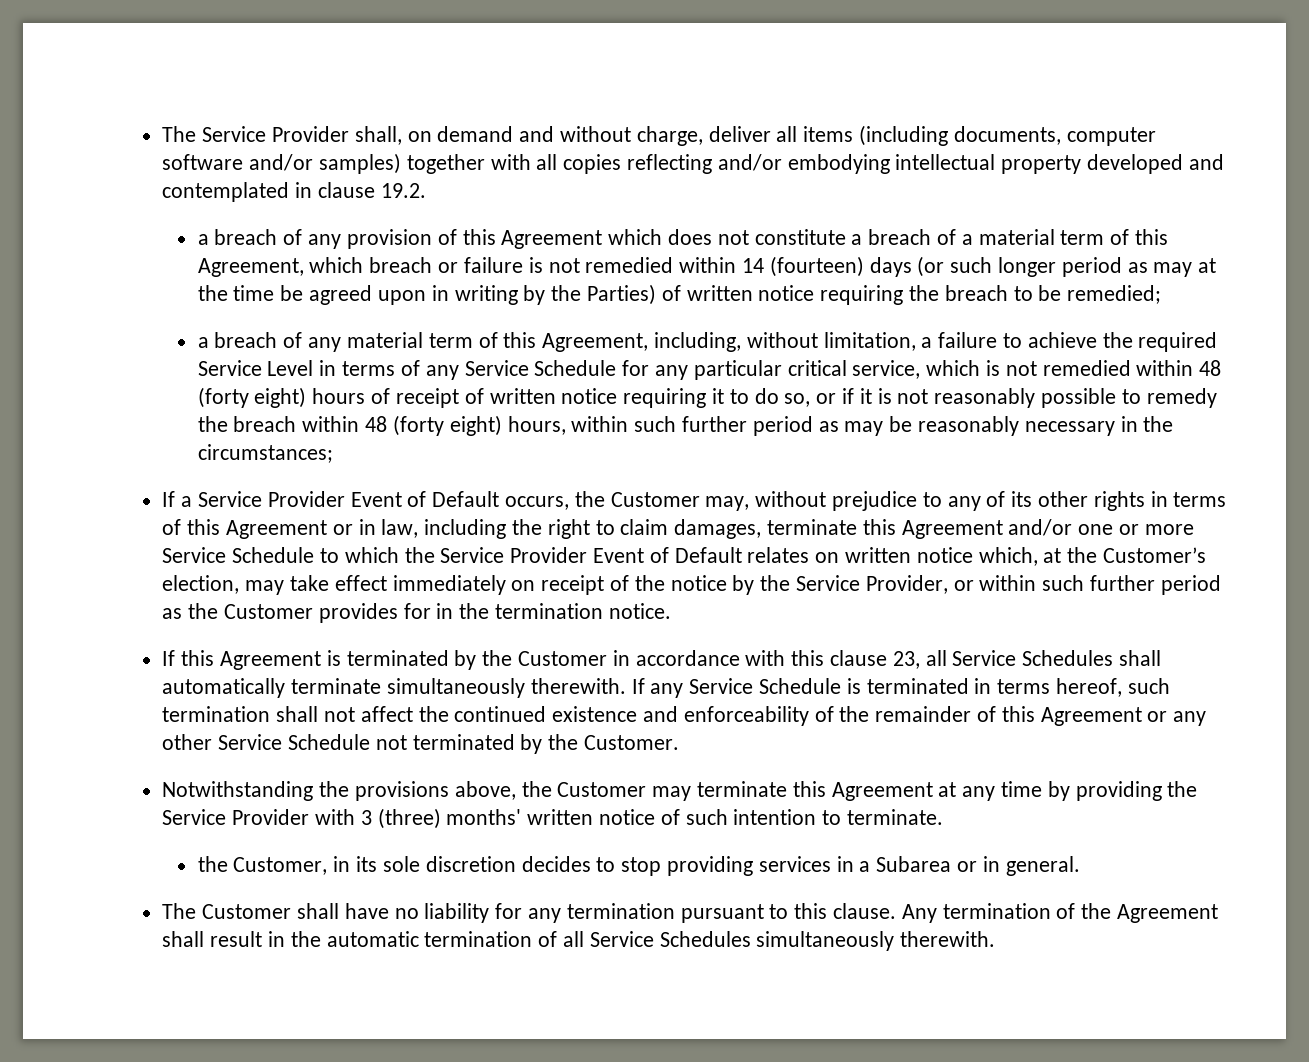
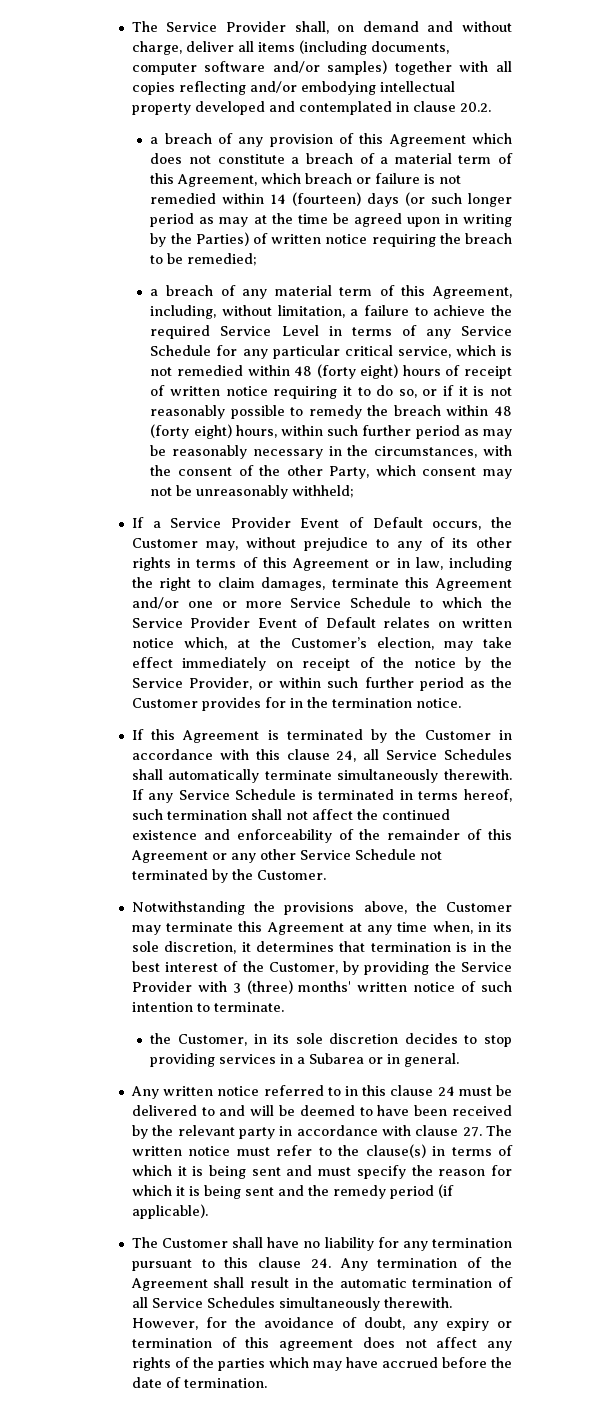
- The Service Provider shall, on demand and without charge, deliver all items (including documents, computer software and/or samples) together with all copies reflecting and/or embodying intellectual property developed and contemplated in clause 19.2.
+ The Service Provider shall, on demand and without charge, deliver all items (including documents, computer software and/or samples) together with all copies reflecting and/or embodying intellectual property developed and contemplated in clause 20.2.
- a breach of any material term of this Agreement, including, without limitation, a failure to achieve the required Service Level in terms of any Service Schedule for any particular critical service, which is not remedied within 48 (forty eight) hours of receipt of written notice requiring it to do so, or if it is not reasonably possible to remedy the breach within 48 (forty eight) hours, within such further period as may be reasonably necessary in the circumstances;
+ a breach of any material term of this Agreement, including, without limitation, a failure to achieve the required Service Level in terms of any Service Schedule for any particular critical service, which is not remedied within 48 (forty eight) hours of receipt of written notice requiring it to do so, or if it is not reasonably possible to remedy the breach within 48 (forty eight) hours, within such further period as may be reasonably necessary in the circumstances, with the consent of the other Party, which consent may not be unreasonably withheld;
- If this Agreement is terminated by the Customer in accordance with this clause 23, all Service Schedules shall automatically terminate simultaneously therewith.
+ If this Agreement is terminated by the Customer in accordance with this clause 24, all Service Schedules shall automatically terminate simultaneously therewith.
- Notwithstanding the provisions above, the Customer may terminate this Agreement at any time by providing the Service Provider with 3 (three) months' written notice of such intention to terminate.
+ Notwithstanding the provisions above, the Customer may terminate this Agreement at any time when, in its sole discretion, it determines that termination is in the best interest of the Customer, by providing the Service Provider with 3 (three) months' written notice of such intention to terminate.
+ Any written notice referred to in this clause 24 must be delivered to and will be deemed to have been received by the relevant party in accordance with clause 27. The written notice must refer to the clause(s) in terms of which it is being sent and must specify the reason for which it is being sent and the remedy period (if applicable).
- The Customer shall have no liability for any termination pursuant to this clause. Any termination of the Agreement shall result in the automatic termination of all Service Schedules simultaneously therewith.
+ The Customer shall have no liability for any termination pursuant to this clause 24. Any termination of the Agreement shall result in the automatic termination of all Service Schedules simultaneously therewith.
+ However, for the avoidance of doubt, any expiry or termination of this agreement does not affect any rights of the parties which may have accrued before the date of termination.

